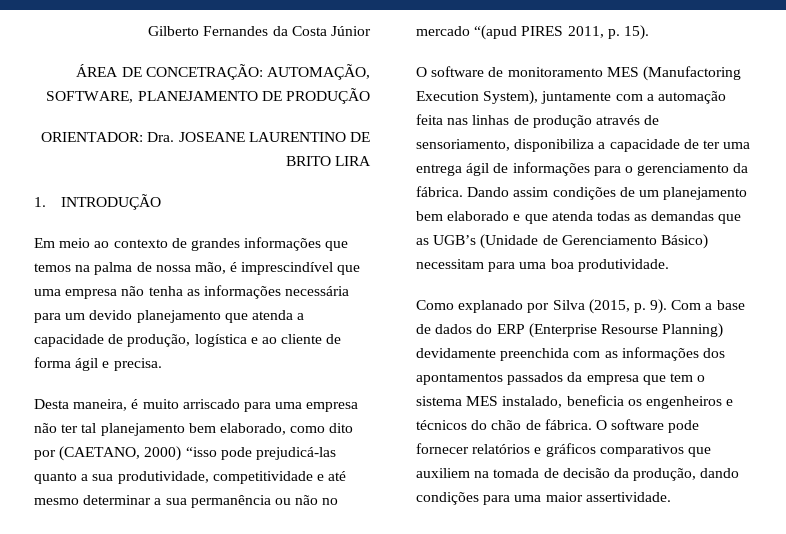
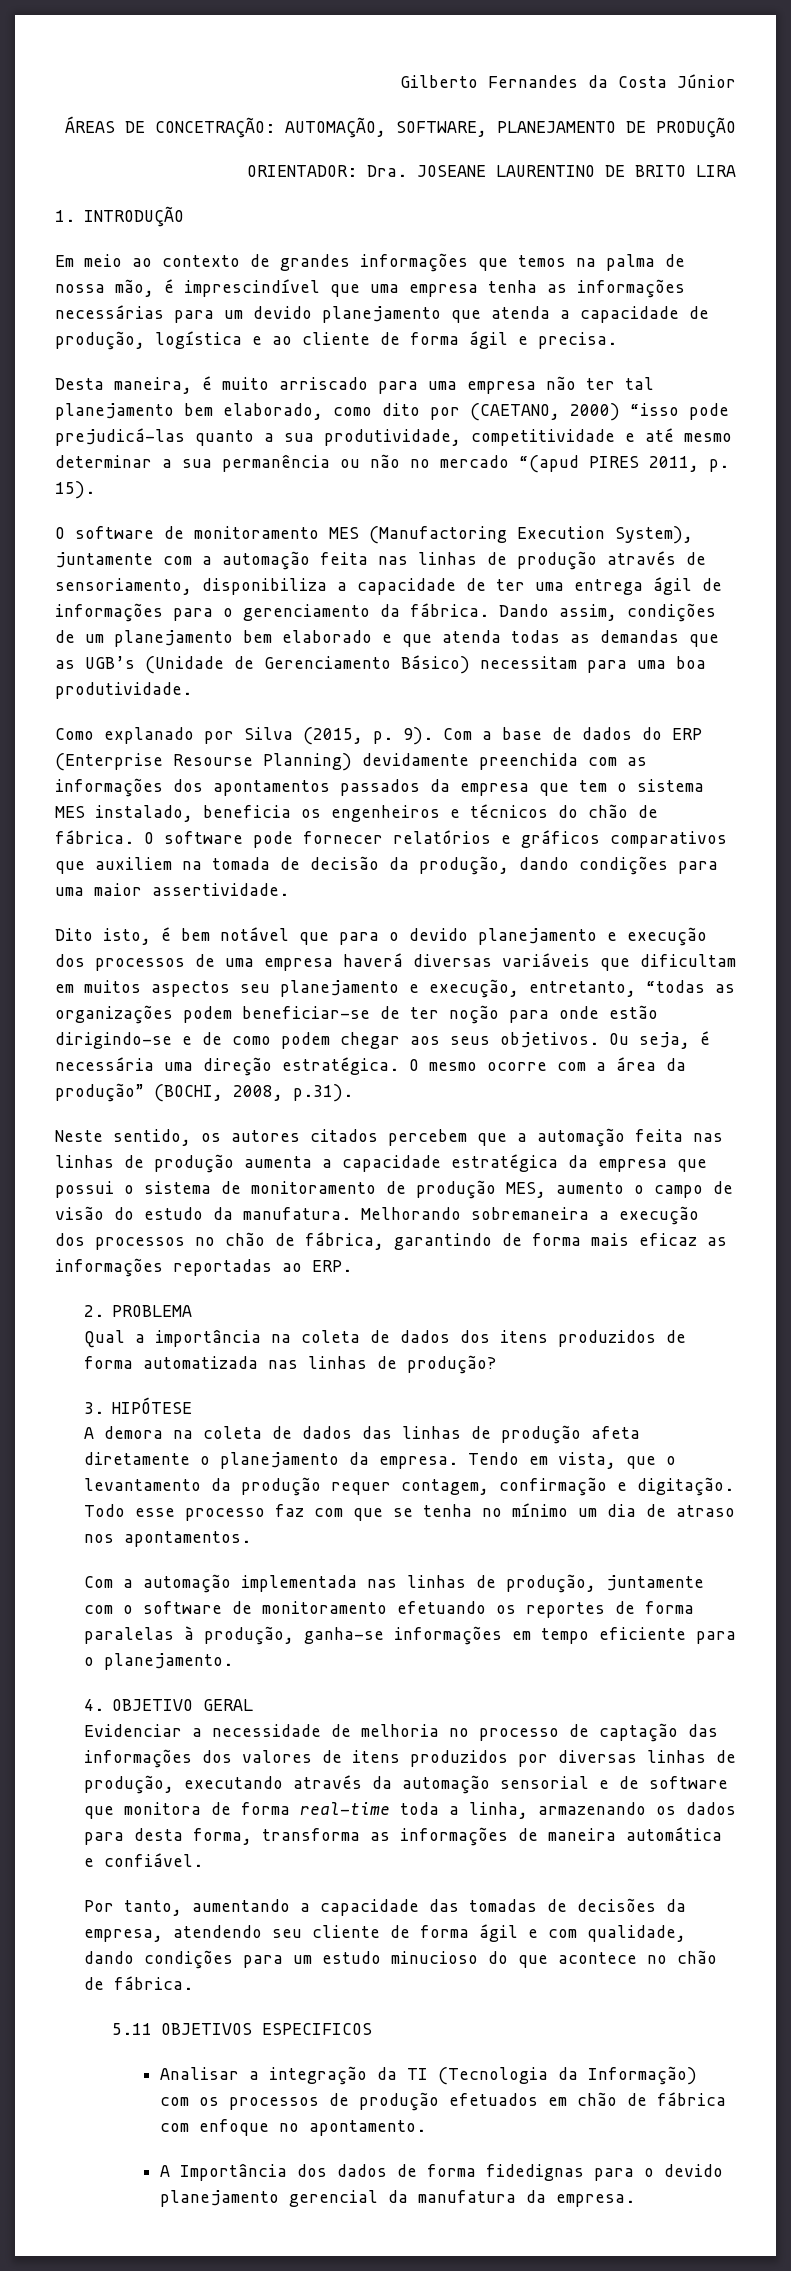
- ÁREA DE CONCETRAÇÃO: AUTOMAÇÃO, SOFTWARE, PLANEJAMENTO DE PRODUÇÃO
+ ÁREAS DE CONCETRAÇÃO: AUTOMAÇÃO, SOFTWARE, PLANEJAMENTO DE PRODUÇÃO
- Em meio ao contexto de grandes informações que temos na palma de nossa mão, é imprescindível que uma empresa não tenha as informações necessária para um devido planejamento que atenda a capacidade de produção, logística e ao cliente de forma ágil e precisa.
+ Em meio ao contexto de grandes informações que temos na palma de nossa mão, é imprescindível que uma empresa tenha as informações necessárias para um devido planejamento que atenda a capacidade de produção, logística e ao cliente de forma ágil e precisa.
- Dando assim condições de um planejamento bem elaborado e que atenda todas as demandas que as UGB’s (Unidade de Gerenciamento Básico) necessitam para uma boa produtividade.
+ Dando assim, condições de um planejamento bem elaborado e que atenda todas as demandas que as UGB’s (Unidade de Gerenciamento Básico) necessitam para uma boa produtividade.
+ Dito isto, é bem notável que para o devido planejamento e execução dos processos de uma empresa haverá diversas variáveis que dificultam em muitos aspectos seu planejamento e execução, entretanto, “todas as organizações podem beneficiar-se de ter noção para onde estão dirigindo-se e de como podem chegar aos seus objetivos. Ou seja, é necessária uma direção estratégica. O mesmo ocorre com a área da produção” (BOCHI, 2008, p.31).
+ Neste sentido, os autores citados percebem que a automação feita nas linhas de produção aumenta a capacidade estratégica da empresa que possui o sistema de monitoramento de produção MES, aumento o campo de visão do estudo da manufatura. Melhorando sobremaneira a execução dos processos no chão de fábrica, garantindo de forma mais eficaz as informações reportadas ao ERP.
+ 2. PROBLEMA
+ Qual a importância na coleta de dados dos itens produzidos de forma automatizada nas linhas de produção?
+ 3. HIPÓTESE
+ A demora na coleta de dados das linhas de produção afeta diretamente o planejamento da empresa. Tendo em vista, que o levantamento da produção requer contagem, confirmação e digitação. Todo esse processo faz com que se tenha no mínimo um dia de atraso nos apontamentos.
+ Com a automação implementada nas linhas de produção, juntamente com o software de monitoramento efetuando os reportes de forma paralelas à produção, ganha-se informações em tempo eficiente para o planejamento.
+ 4. OBJETIVO GERAL
+ Evidenciar a necessidade de melhoria no processo de captação das informações dos valores de itens produzidos por diversas linhas de produção, executando através da automação sensorial e de software que monitora de forma real-time toda a linha, armazenando os dados para desta forma, transforma as informações de maneira automática e confiável.
+ Por tanto, aumentando a capacidade das tomadas de decisões da empresa, atendendo seu cliente de forma ágil e com qualidade, dando condições para um estudo minucioso do que acontece no chão de fábrica.
+ 5.11 OBJETIVOS ESPECIFICOS
+ Analisar a integração da TI (Tecnologia da Informação) com os processos de produção efetuados em chão de fábrica com enfoque no apontamento.
+ A Importância dos dados de forma fidedignas para o devido planejamento gerencial da manufatura da empresa.

